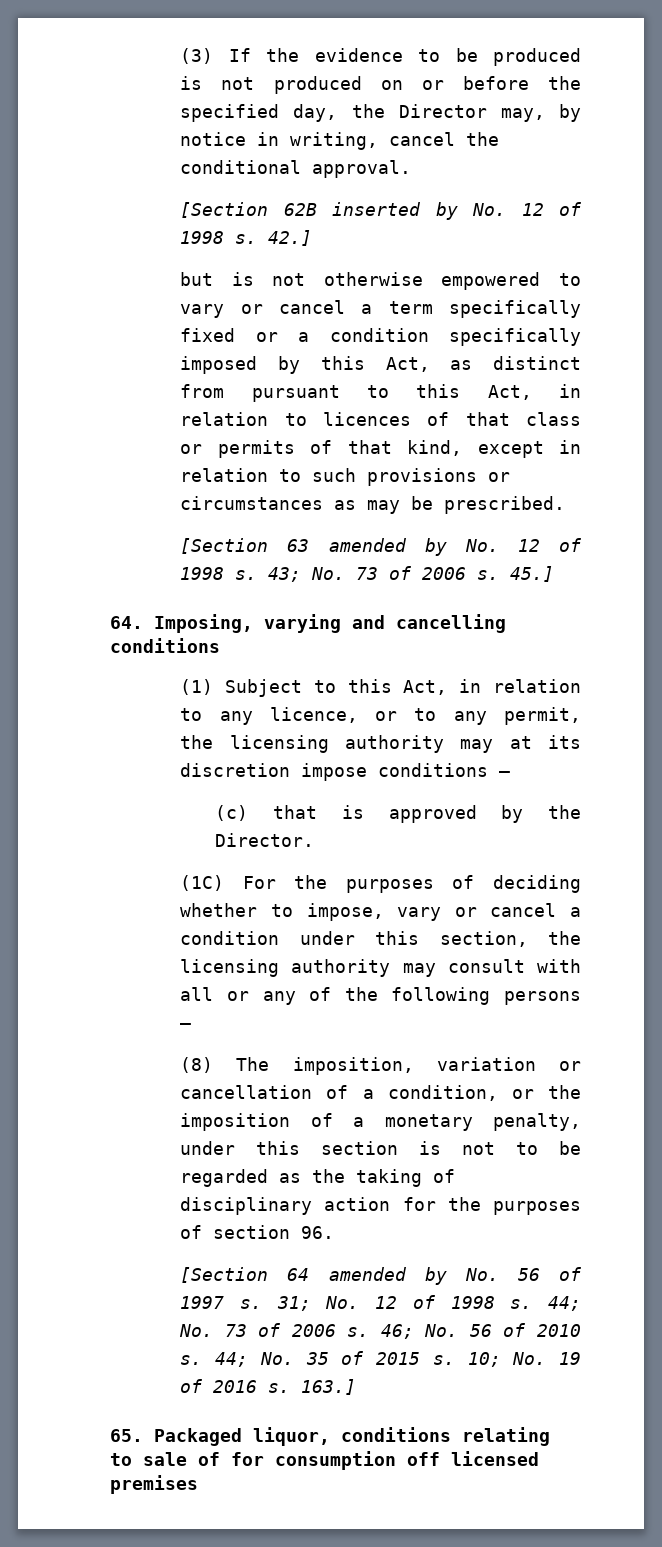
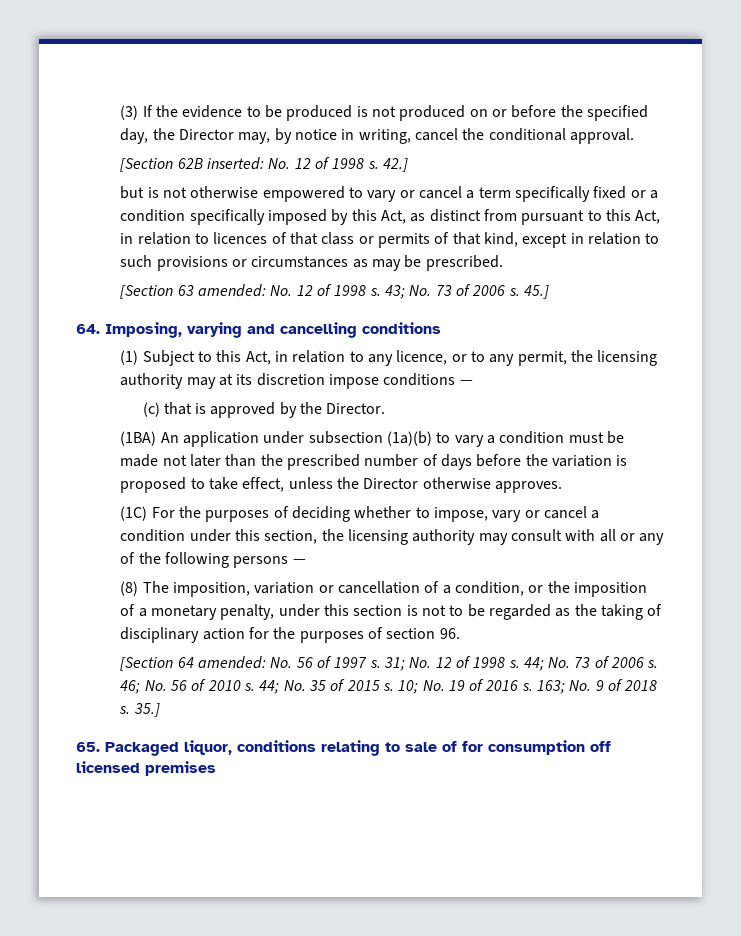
- [Section 62B inserted by No. 12 of 1998 s.
+ [Section 62B inserted: No. 12 of 1998 s.
- [Section 63 amended by No. 12 of 1998 s.
+ [Section 63 amended: No. 12 of 1998 s.
+ (1BA) An application under subsection (1a)(b) to vary a condition must be made not later than the prescribed number of days before the variation is proposed to take effect, unless the Director otherwise approves.
- [Section 64 amended by No. 56 of 1997 s.
+ [Section 64 amended: No. 56 of 1997 s.
- 163.]
+ 163; No. 9 of 2018 s. 35.]

